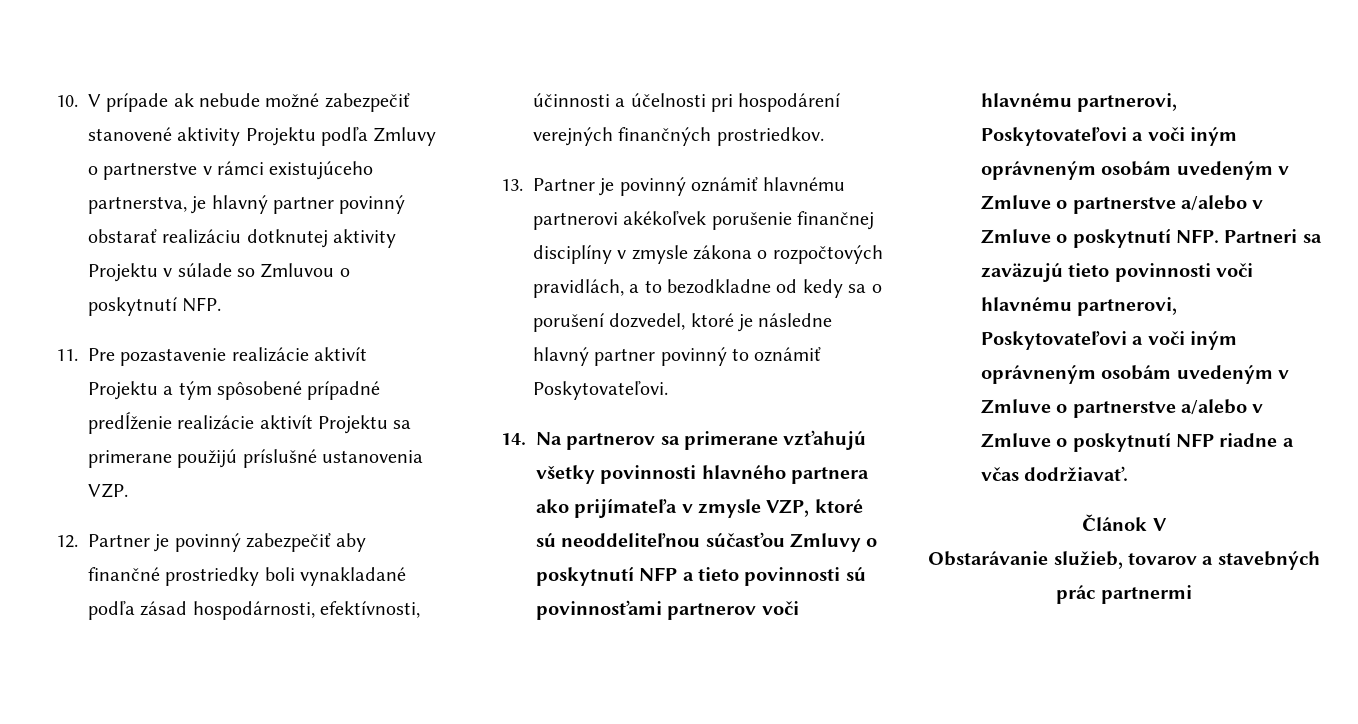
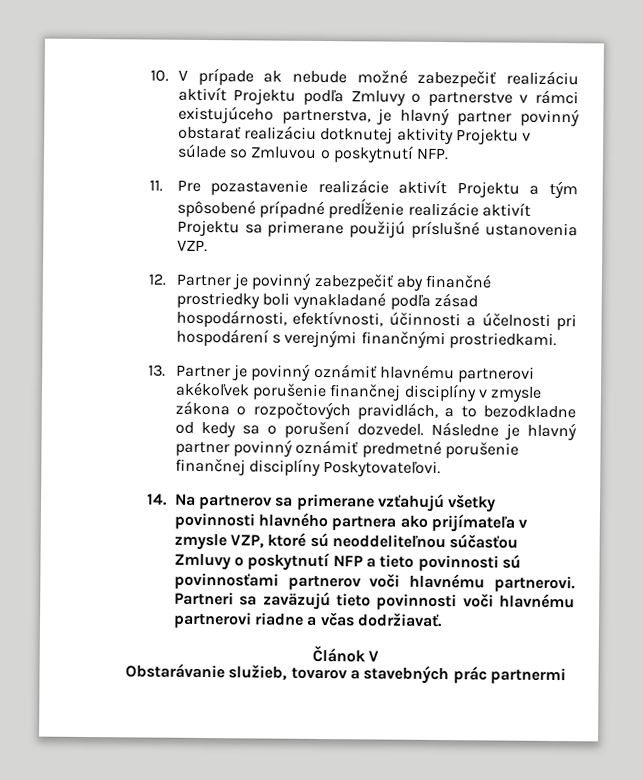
- 10. V prípade ak nebude možné zabezpečiť stanovené aktivity Projektu podľa Zmluvy o partnerstve v rámci existujúceho partnerstva, je hlavný partner povinný obstarať realizáciu dotknutej aktivity Projektu v súlade so Zmluvou o poskytnutí NFP.
+ 10. V prípade ak nebude možné zabezpečiť realizáciu aktivít Projektu podľa Zmluvy o partnerstve v rámci existujúceho partnerstva, je hlavný partner povinný obstarať realizáciu dotknutej aktivity Projektu v súlade so Zmluvou o poskytnutí NFP.
- 12. Partner je povinný zabezpečiť aby finančné prostriedky boli vynakladané podľa zásad hospodárnosti, efektívnosti, účinnosti a účelnosti pri hospodárení verejných finančných prostriedkov.
+ 12. Partner je povinný zabezpečiť aby finančné prostriedky boli vynakladané podľa zásad hospodárnosti, efektívnosti, účinnosti a účelnosti pri hospodárení s verejnými finančnými prostriedkami.
- 13. Partner je povinný oznámiť hlavnému partnerovi akékoľvek porušenie finančnej disciplíny v zmysle zákona o rozpočtových pravidlách, a to bezodkladne od kedy sa o porušení dozvedel, ktoré je následne hlavný partner povinný to oznámiť Poskytovateľovi.
+ 13. Partner je povinný oznámiť hlavnému partnerovi akékoľvek porušenie finančnej disciplíny v zmysle zákona o rozpočtových pravidlách, a to bezodkladne od kedy sa o porušení dozvedel. Následne je hlavný partner povinný oznámiť predmetné porušenie finančnej disciplíny Poskytovateľovi.
- 14. Na partnerov sa primerane vzťahujú všetky povinnosti hlavného partnera ako prijímateľa v zmysle VZP, ktoré sú neoddeliteľnou súčasťou Zmluvy o poskytnutí NFP a tieto povinnosti sú povinnosťami partnerov voči hlavnému partnerovi, Poskytovateľovi a voči iným oprávneným osobám uvedeným v Zmluve o partnerstve a/alebo v Zmluve o poskytnutí NFP. Partneri sa zaväzujú tieto povinnosti voči hlavnému partnerovi, Poskytovateľovi a voči iným oprávneným osobám uvedeným v Zmluve o partnerstve a/alebo v Zmluve o poskytnutí NFP riadne a včas dodržiavať.
+ 14. Na partnerov sa primerane vzťahujú všetky povinnosti hlavného partnera ako prijímateľa v zmysle VZP, ktoré sú neoddeliteľnou súčasťou Zmluvy o poskytnutí NFP a tieto povinnosti sú povinnosťami partnerov voči hlavnému partnerovi. Partneri sa zaväzujú tieto povinnosti voči hlavnému partnerovi riadne a včas dodržiavať.

